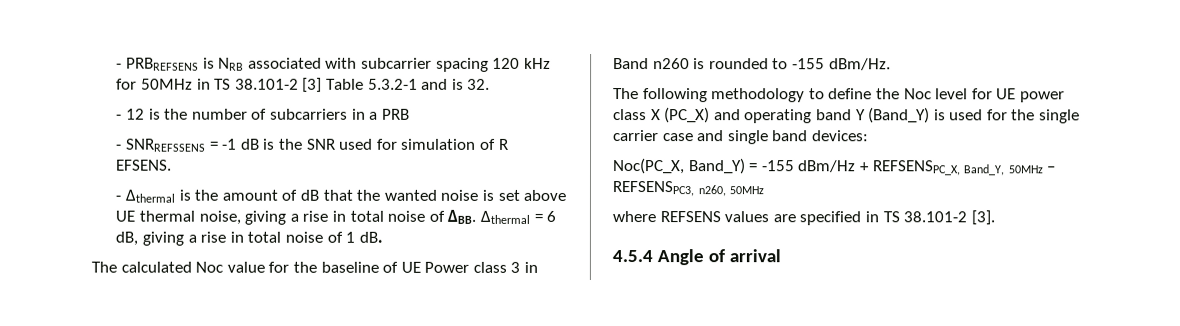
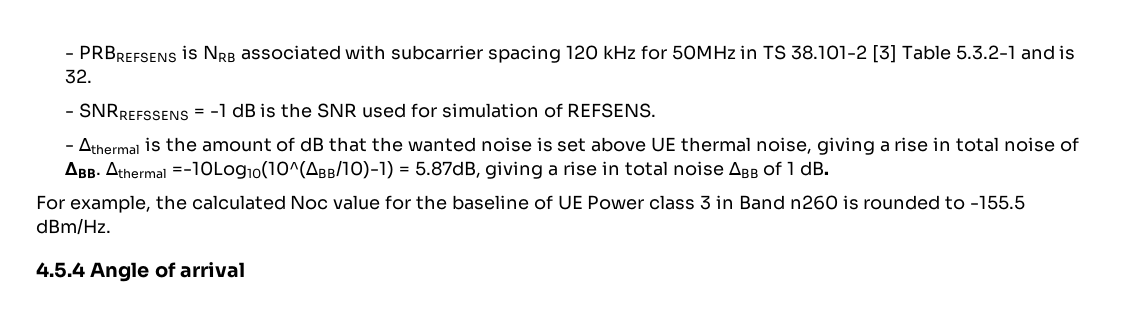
- - 12 is the number of subcarriers in a PRB
- - SNRREFSSENS = -1 dB is the SNR used for simulation of R EFSENS.
+ - SNRREFSSENS = -1 dB is the SNR used for simulation of REFSENS.
- ∆thermal = 6 dB, giving a rise in total noise of 1 dB.
+ ∆thermal =-10Log10(10^(∆BB/10)-1) = 5.87dB, giving a rise in total noise ∆BB of 1 dB.
- The calculated Noc value for the baseline of UE Power class 3 in Band n260 is rounded to -155 dBm/Hz.
+ For example, the calculated Noc value for the baseline of UE Power class 3 in Band n260 is rounded to -155.5 dBm/Hz.
- The following methodology to define the Noc level for UE power class X (PC_X) and operating band Y (Band_Y) is used for the single carrier case and single band devices:
- Noc(PC_X, Band_Y) = -155 dBm/Hz + REFSENSPC_X, Band_Y, 50MHz – REFSENSPC3, n260, 50MHz
- where REFSENS values are specified in TS 38.101-2 [3].

